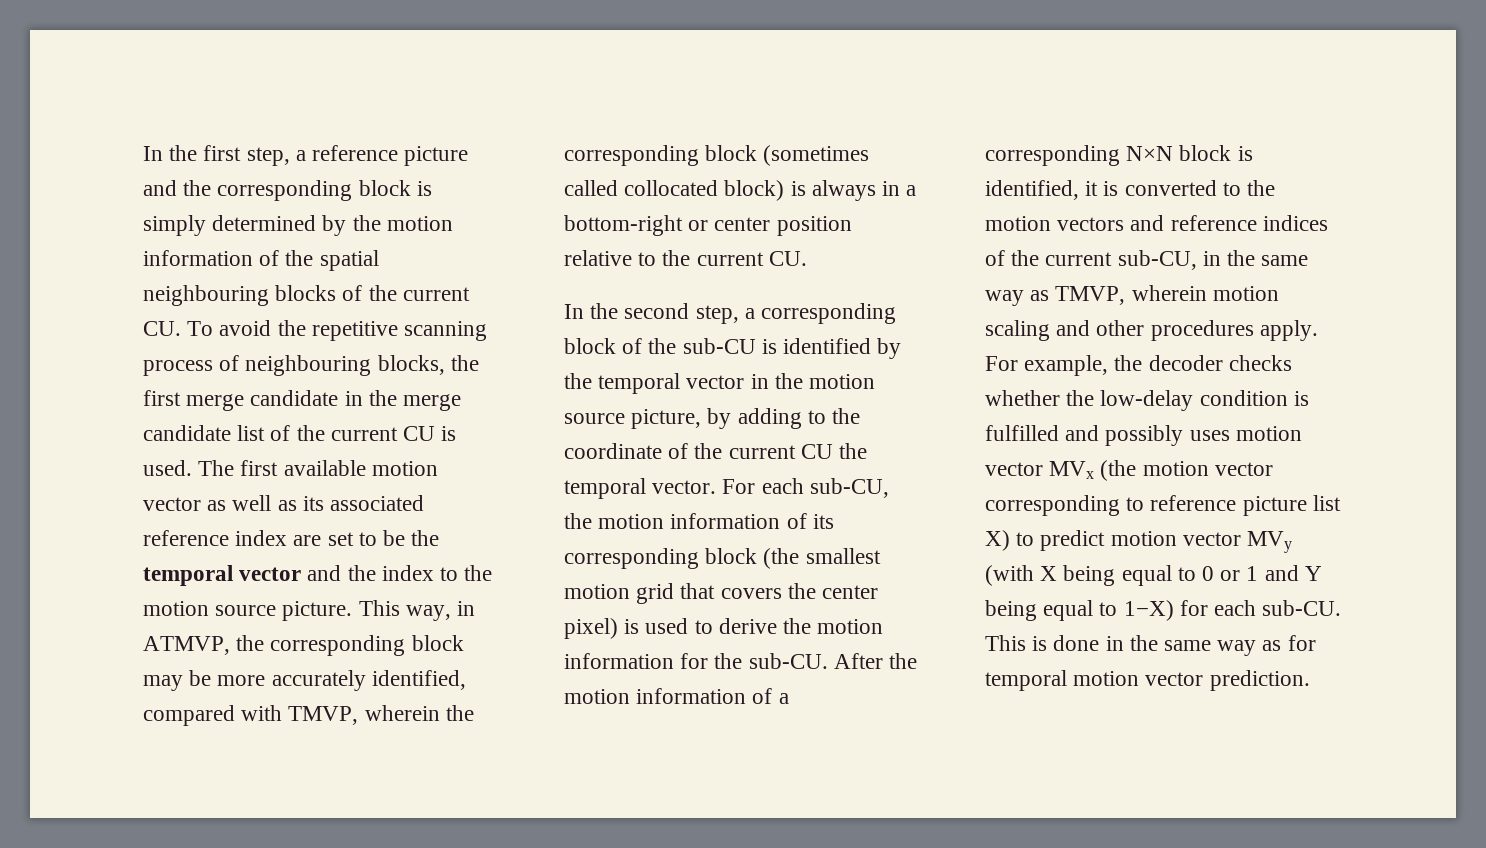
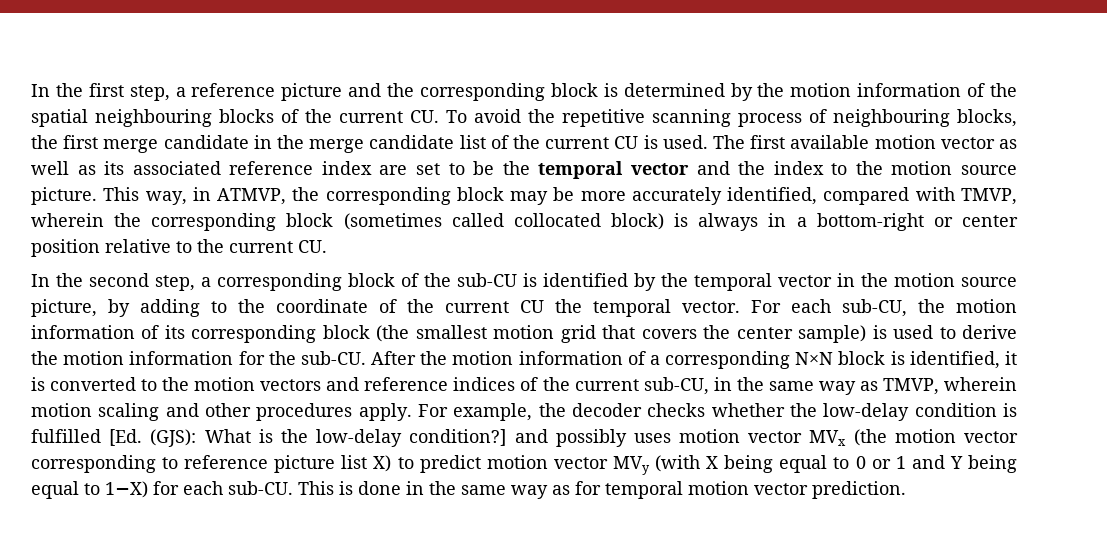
- In the first step, a reference picture and the corresponding block is simply determined by the motion information of the spatial neighbouring blocks of the current CU. To avoid the repetitive scanning process of neighbouring blocks, the first merge candidate in the merge candidate list of the current CU is used.
+ In the first step, a reference picture and the corresponding block is determined by the motion information of the spatial neighbouring blocks of the current CU. To avoid the repetitive scanning process of neighbouring blocks, the first merge candidate in the merge candidate list of the current CU is used.
- For each sub-CU, the motion information of its corresponding block (the smallest motion grid that covers the center pixel) is used to derive the motion information for the sub-CU.
+ For each sub-CU, the motion information of its corresponding block (the smallest motion grid that covers the center sample) is used to derive the motion information for the sub-CU.
- For example, the decoder checks whether the low-delay condition is fulfilled and possibly uses motion vector MVx (the motion vector corresponding to reference picture list X) to predict motion vector MVy (with X being equal to 0 or 1 and Y being equal to 1−X) for each sub-CU.
+ For example, the decoder checks whether the low-delay condition is fulfilled [Ed. (GJS): What is the low-delay condition?] and possibly uses motion vector MVx (the motion vector corresponding to reference picture list X) to predict motion vector MVy (with X being equal to 0 or 1 and Y being equal to 1−X) for each sub-CU.

